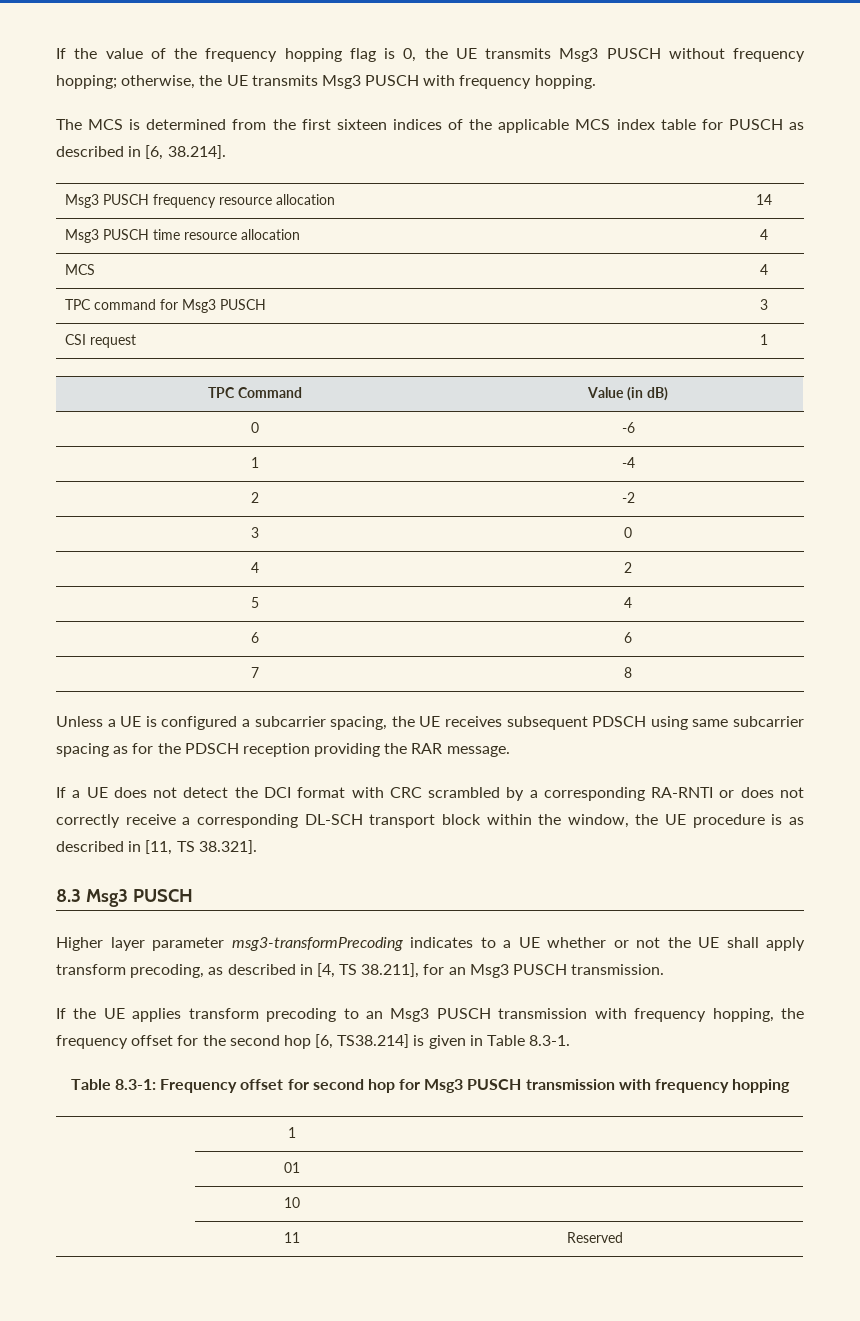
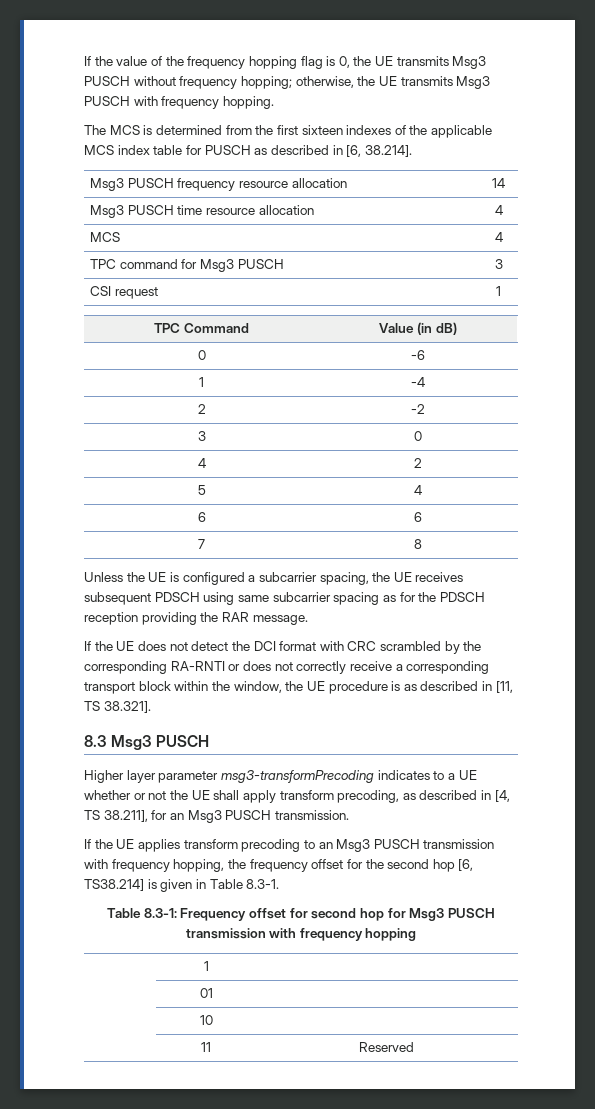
- The MCS is determined from the first sixteen indices of the applicable MCS index table for PUSCH as described in [6, 38.214].
+ The MCS is determined from the first sixteen indexes of the applicable MCS index table for PUSCH as described in [6, 38.214].
- Unless a UE is configured a subcarrier spacing, the UE receives subsequent PDSCH using same subcarrier spacing as for the PDSCH reception providing the RAR message.
+ Unless the UE is configured a subcarrier spacing, the UE receives subsequent PDSCH using same subcarrier spacing as for the PDSCH reception providing the RAR message.
- If a UE does not detect the DCI format with CRC scrambled by a corresponding RA-RNTI or does not correctly receive a corresponding DL-SCH transport block within the window, the UE procedure is as described in [11, TS 38.321].
+ If the UE does not detect the DCI format with CRC scrambled by the corresponding RA-RNTI or does not correctly receive a corresponding transport block within the window, the UE procedure is as described in [11, TS 38.321].

